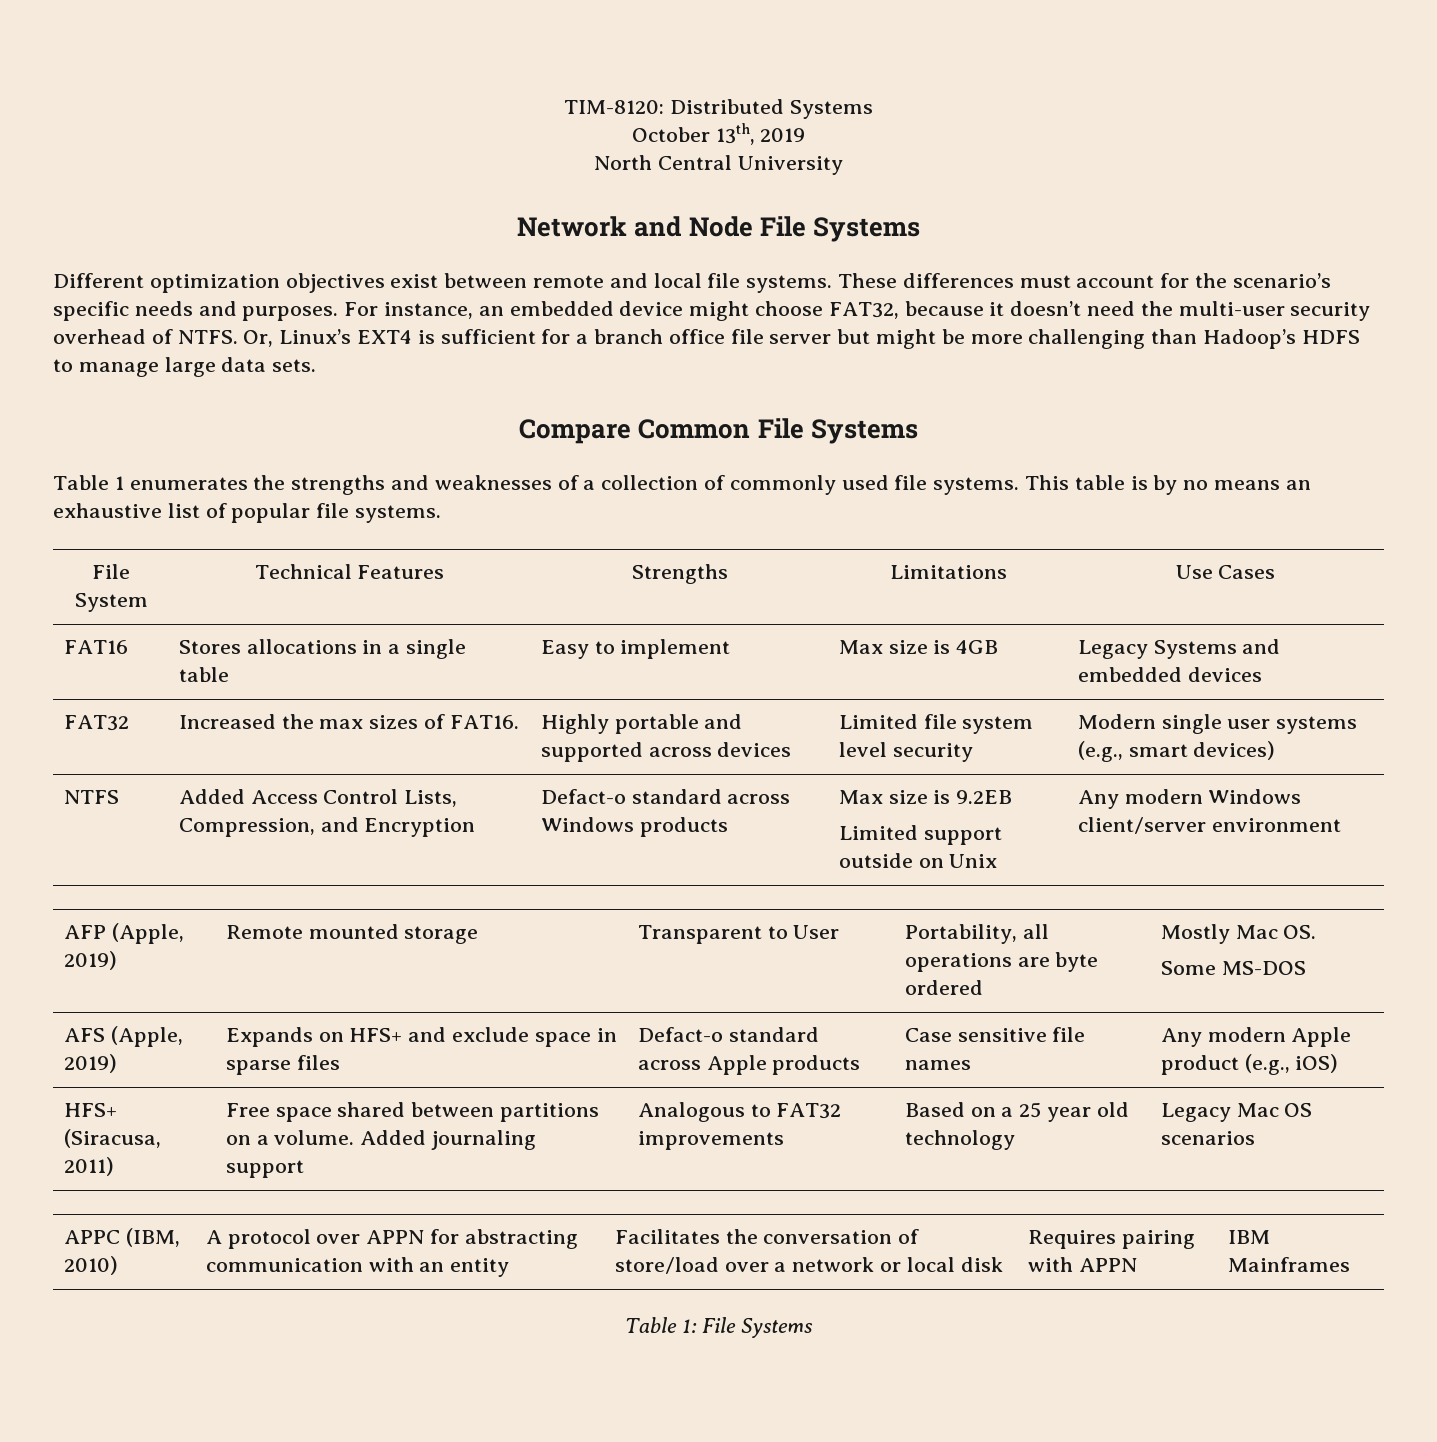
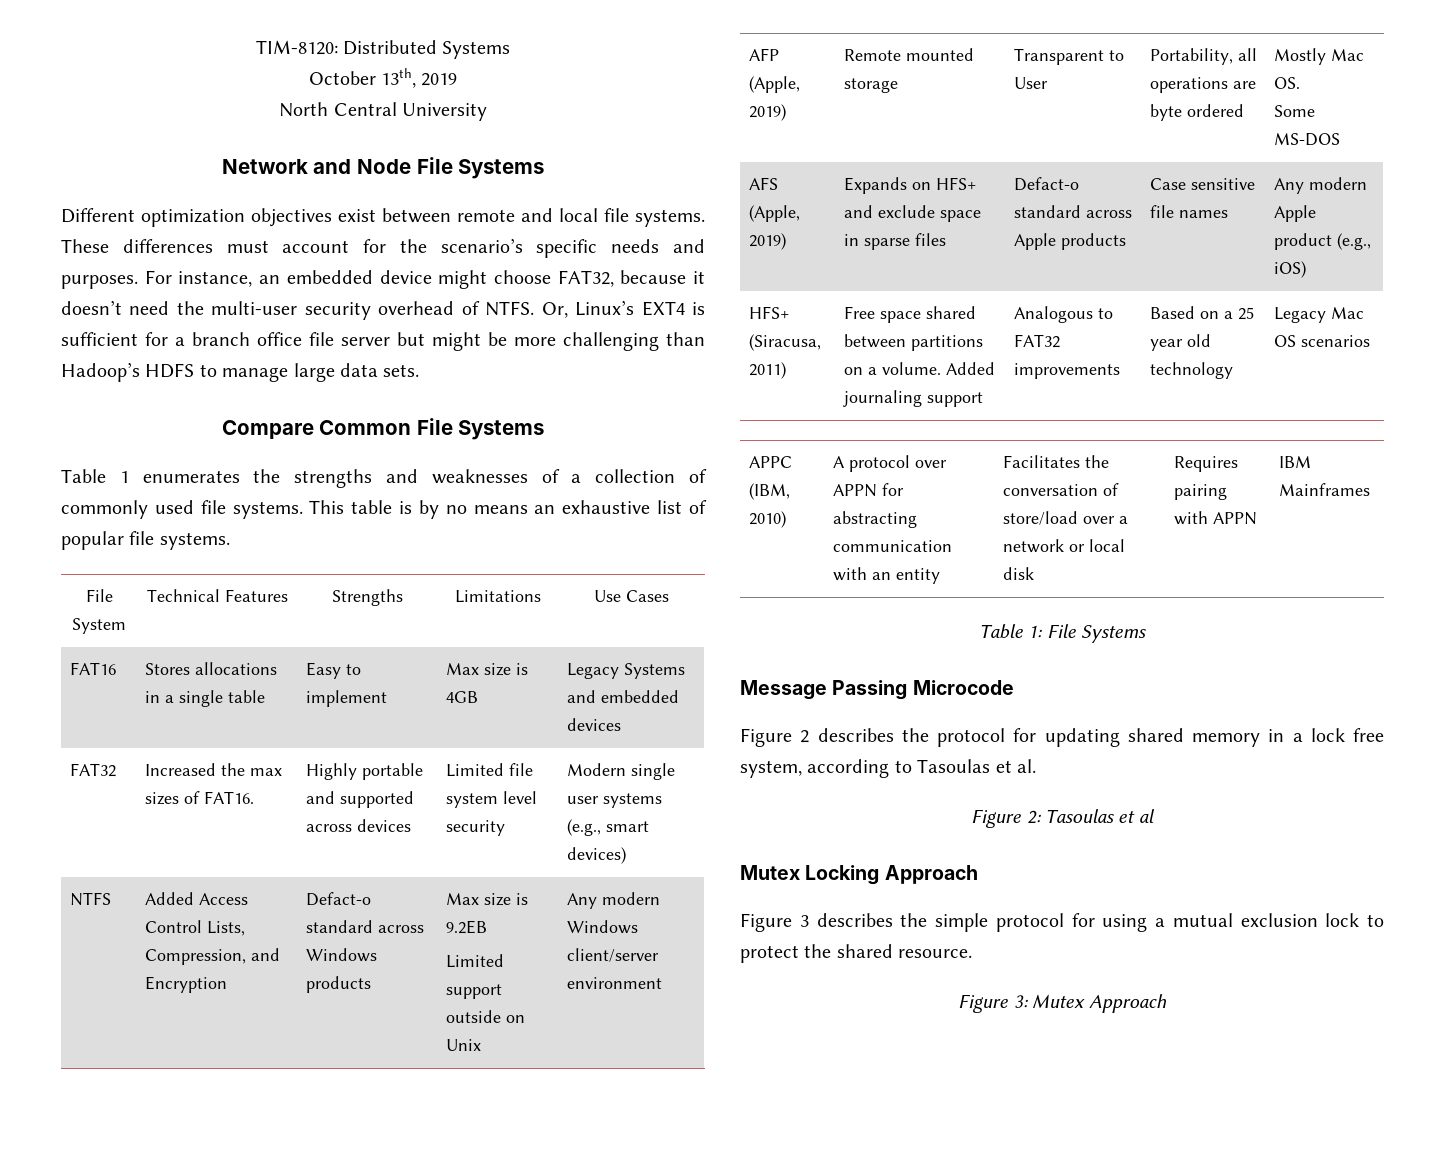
+ Message Passing Microcode
+ Figure 2 describes the protocol for updating shared memory in a lock free system, according to Tasoulas et al.
+ Figure 2: Tasoulas et al
+ Mutex Locking Approach
+ Figure 3 describes the simple protocol for using a mutual exclusion lock to protect the shared resource.
+ Figure 3: Mutex Approach

